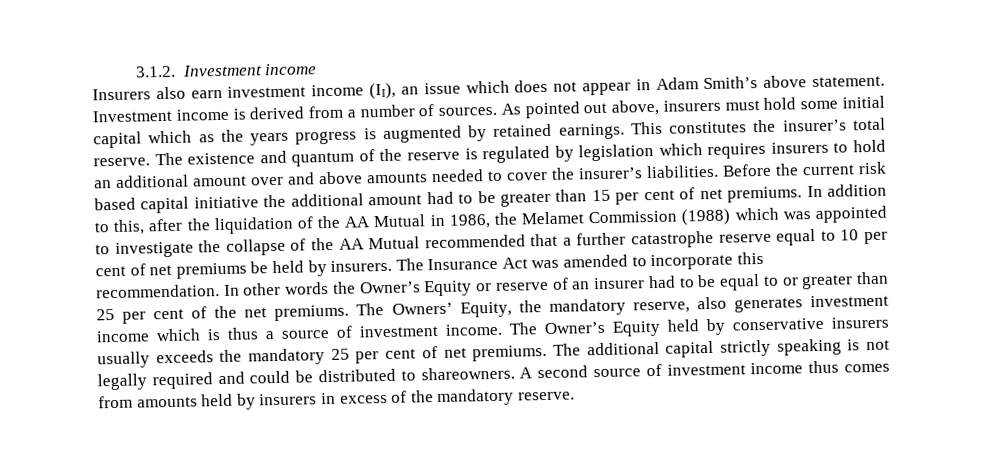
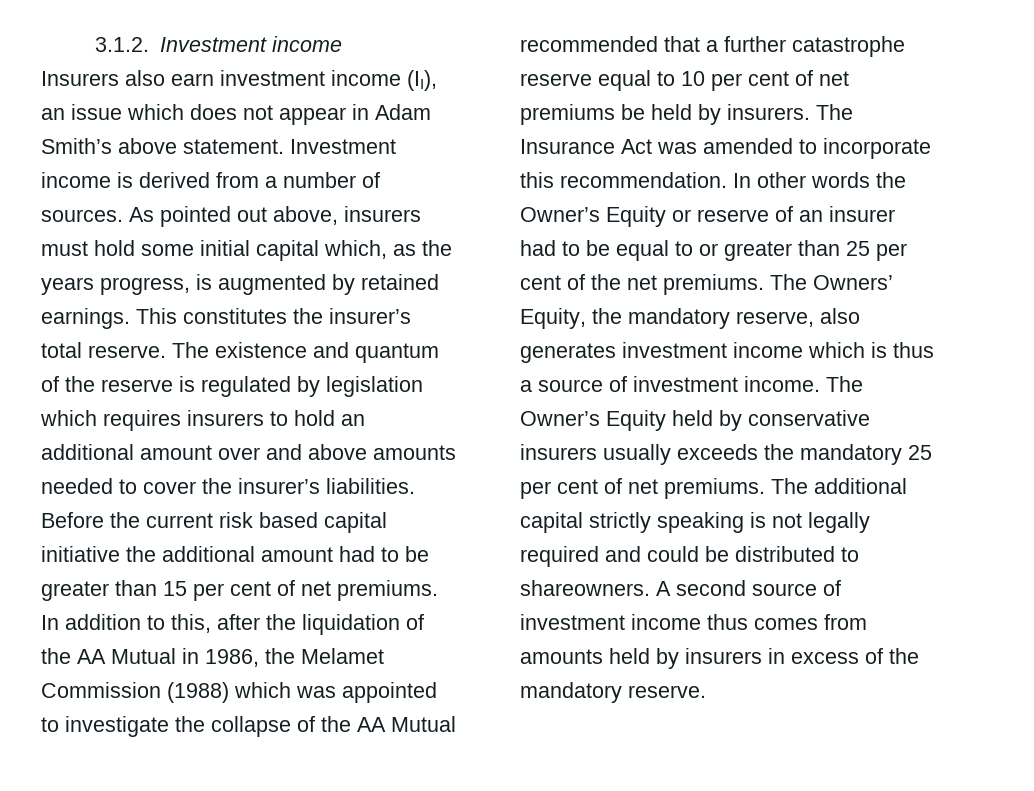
- As pointed out above, insurers must hold some initial capital which as the years progress is augmented by retained earnings.
+ As pointed out above, insurers must hold some initial capital which, as the years progress, is augmented by retained earnings.

